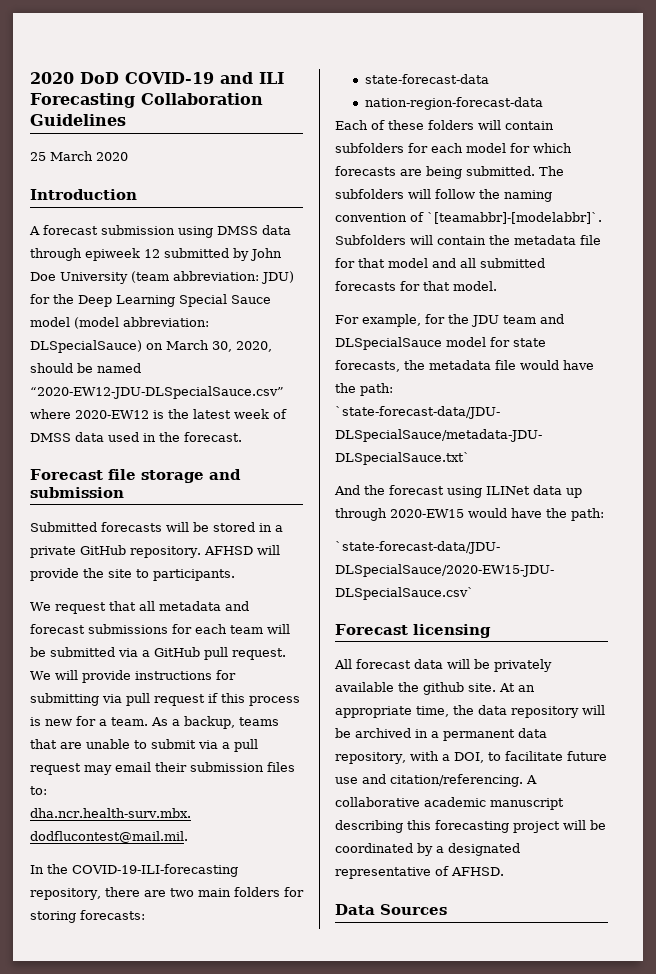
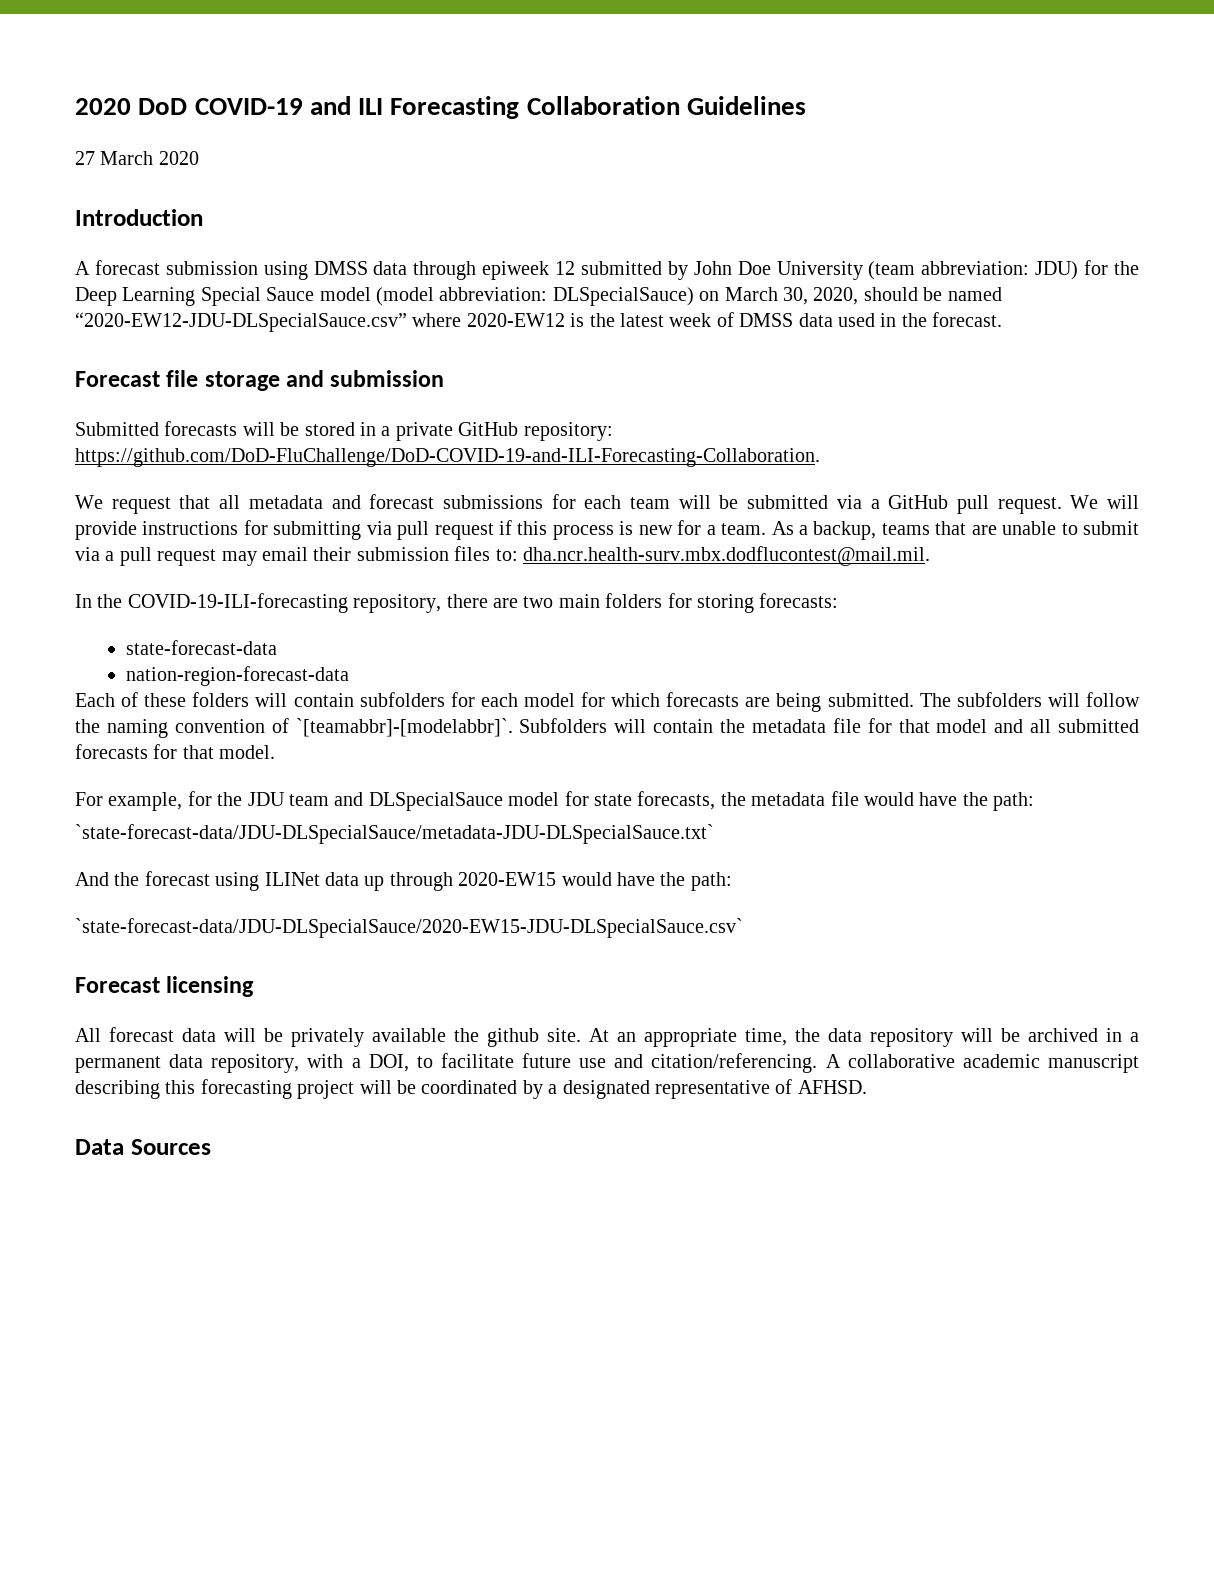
- 25 March 2020
+ 27 March 2020
- Submitted forecasts will be stored in a private GitHub repository. AFHSD will provide the site to participants.
+ Submitted forecasts will be stored in a private GitHub repository: https://github.com/DoD-FluChallenge/DoD-COVID-19-and-ILI-Forecasting-Collaboration.

